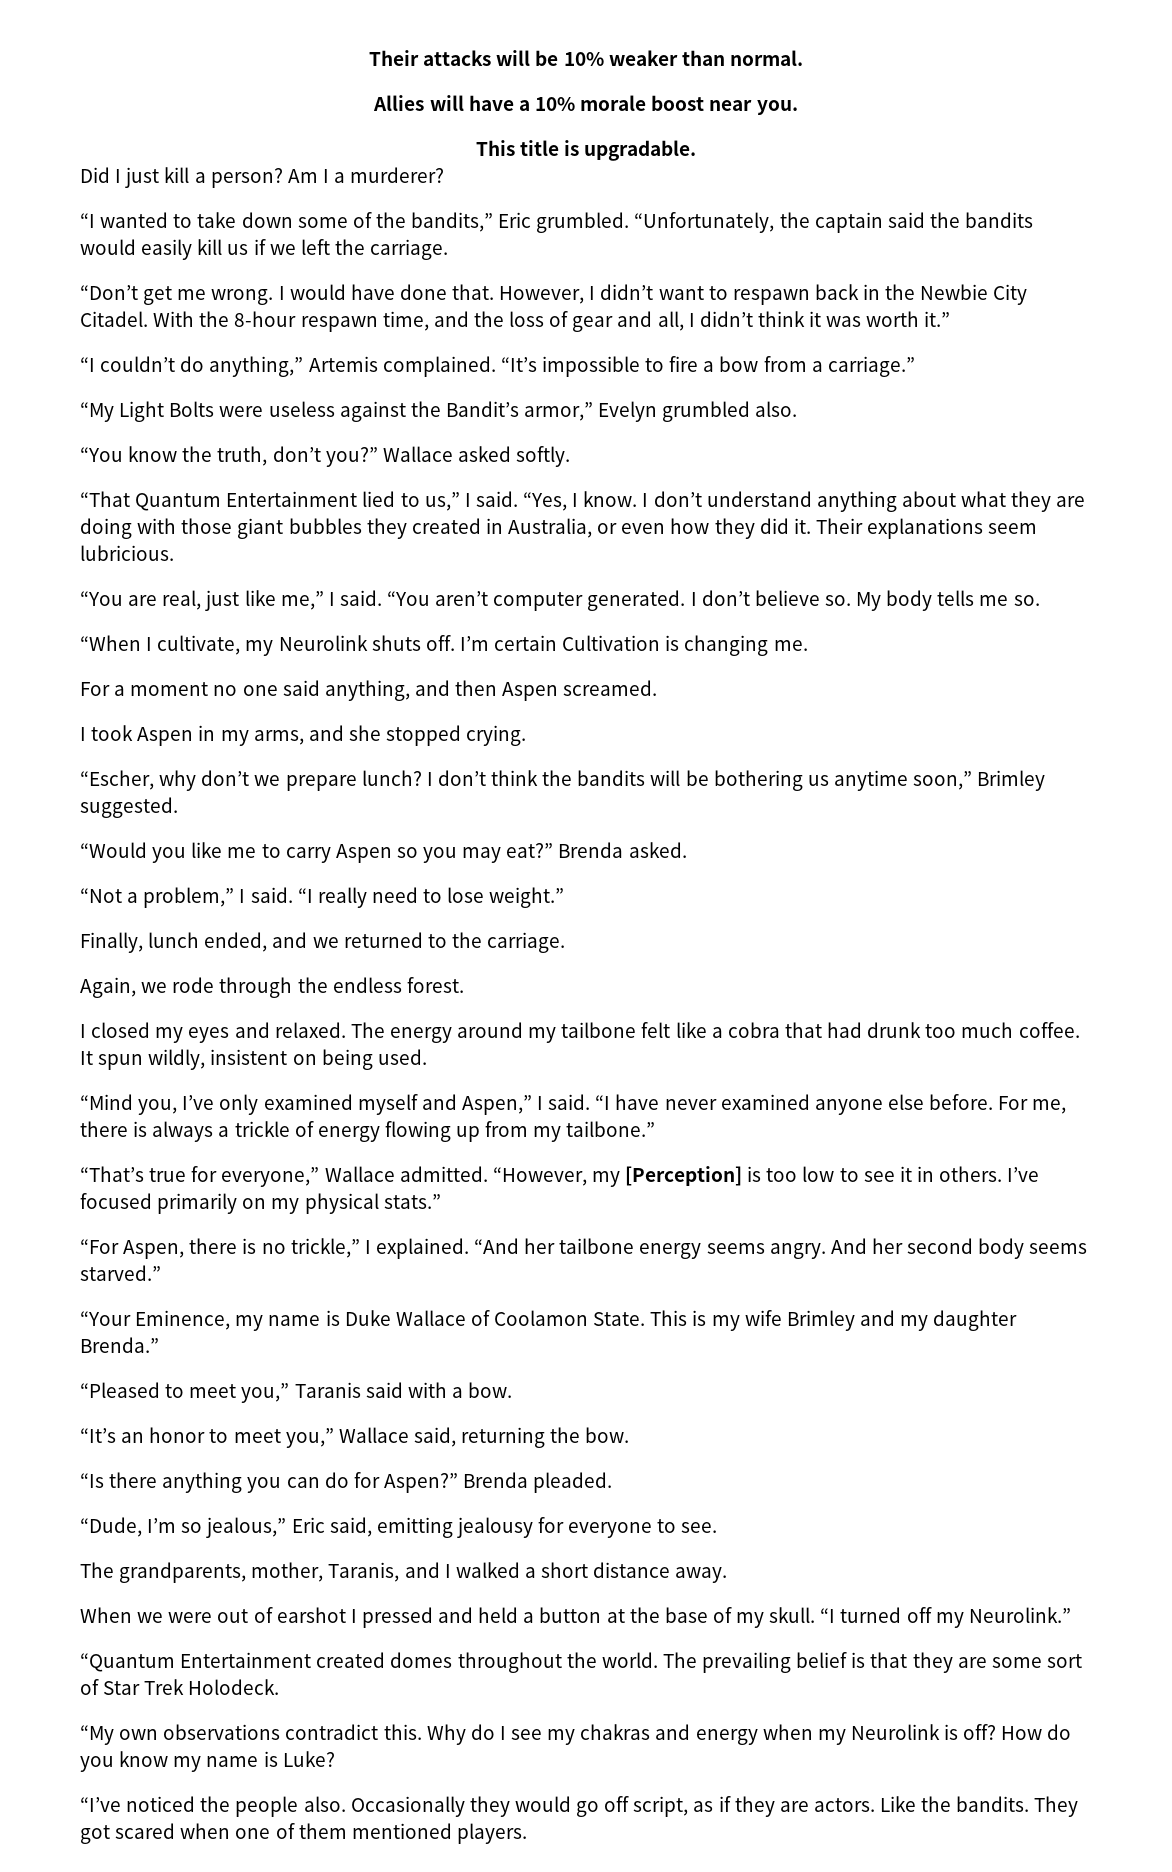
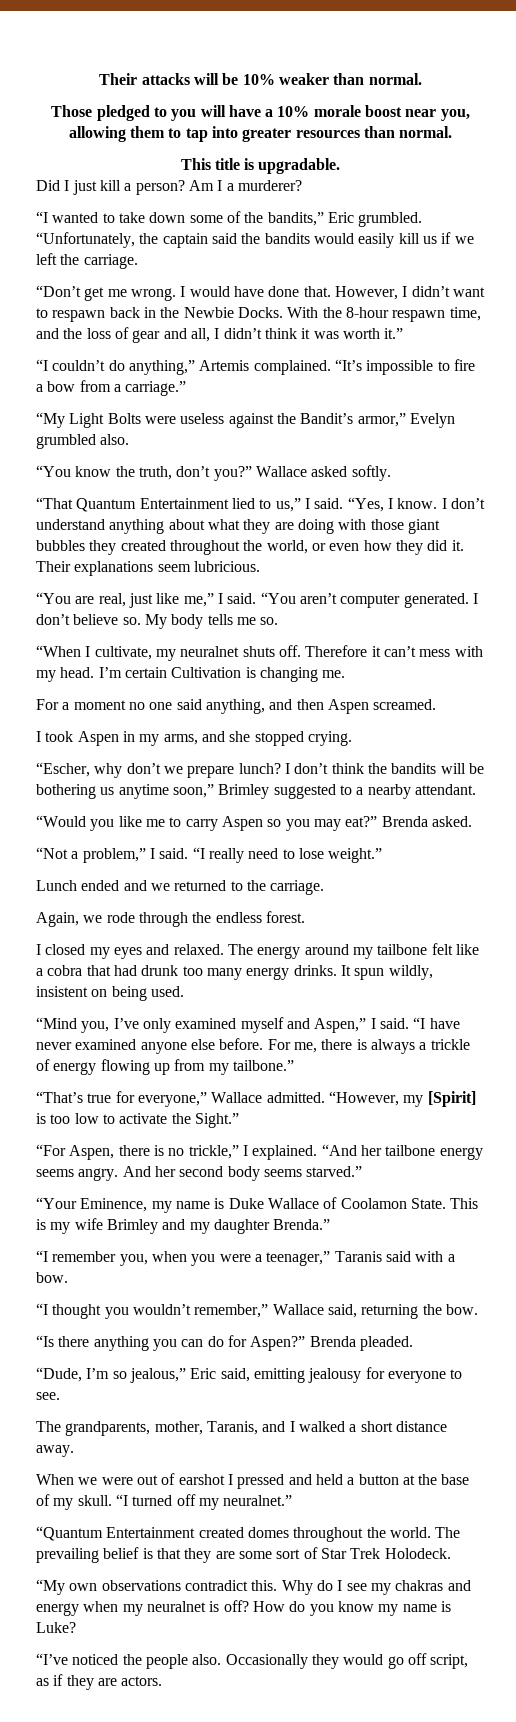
- Allies will have a 10% morale boost near you.
+ Those pledged to you will have a 10% morale boost near you, allowing them to tap into greater resources than normal.
- However, I didn’t want to respawn back in the Newbie City Citadel.
+ However, I didn’t want to respawn back in the Newbie Docks.
- I don’t understand anything about what they are doing with those giant bubbles they created in Australia, or even how they did it.
+ I don’t understand anything about what they are doing with those giant bubbles they created throughout the world, or even how they did it.
- “When I cultivate, my Neurolink shuts off.
+ “When I cultivate, my neuralnet shuts off.
+ Therefore it can’t mess with my head.
- I don’t think the bandits will be bothering us anytime soon,” Brimley suggested.
+ I don’t think the bandits will be bothering us anytime soon,” Brimley suggested to a nearby attendant.
- Finally, lunch ended, and we returned to the carriage.
+ Lunch ended and we returned to the carriage.
- The energy around my tailbone felt like a cobra that had drunk too much coffee.
+ The energy around my tailbone felt like a cobra that had drunk too many energy drinks.
- “However, my [Perception] is too low to see it in others. I’ve focused primarily on my physical stats.”
+ “However, my [Spirit] is too low to activate the Sight.”
- “Pleased to meet you,” Taranis said with a bow.
+ “I remember you, when you were a teenager,” Taranis said with a bow.
- “It’s an honor to meet you,” Wallace said, returning the bow.
+ “I thought you wouldn’t remember,” Wallace said, returning the bow.
- “I turned off my Neurolink.”
+ “I turned off my neuralnet.”
- Why do I see my chakras and energy when my Neurolink is off?
+ Why do I see my chakras and energy when my neuralnet is off?
- Like the bandits. They got scared when one of them mentioned players.

